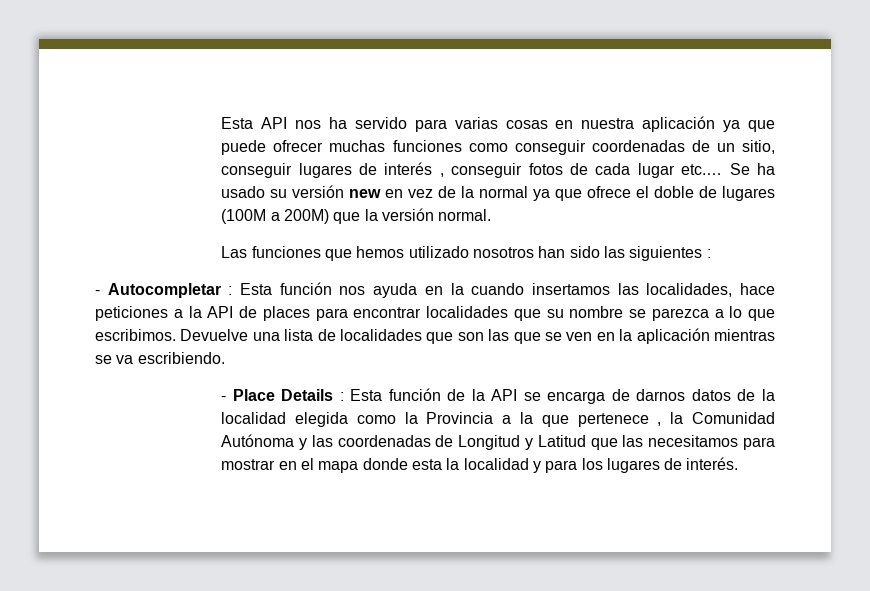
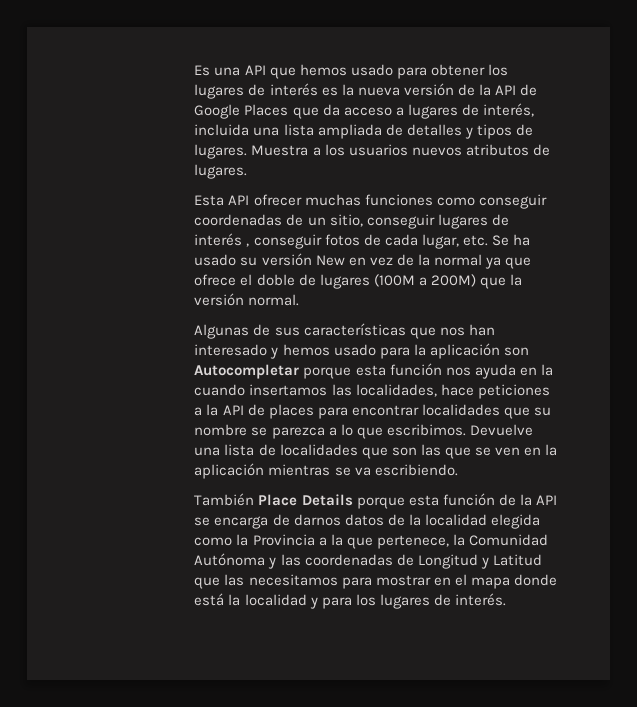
- Esta API nos ha servido para varias cosas en nuestra aplicación ya que puede ofrecer muchas funciones como conseguir coordenadas de un sitio, conseguir lugares de interés , conseguir fotos de cada lugar etc.… Se ha usado su versión new en vez de la normal ya que ofrece el doble de lugares (100M a 200M) que la versión normal.
+ Es una API que hemos usado para obtener los lugares de interés es la nueva versión de la API de Google Places que da acceso a lugares de interés, incluida una lista ampliada de detalles y tipos de lugares. Muestra a los usuarios nuevos atributos de lugares.
+ Esta API ofrecer muchas funciones como conseguir coordenadas de un sitio, conseguir lugares de interés , conseguir fotos de cada lugar, etc. Se ha usado su versión New en vez de la normal ya que ofrece el doble de lugares (100M a 200M) que la versión normal.
- Las funciones que hemos utilizado nosotros han sido las siguientes :
- - Autocompletar : Esta función nos ayuda en la cuando insertamos las localidades, hace peticiones a la API de places para encontrar localidades que su nombre se parezca a lo que escribimos.
+ Algunas de sus características que nos han interesado y hemos usado para la aplicación son Autocompletar porque esta función nos ayuda en la cuando insertamos las localidades, hace peticiones a la API de places para encontrar localidades que su nombre se parezca a lo que escribimos.
- - Place Details : Esta función de la API se encarga de darnos datos de la localidad elegida como la Provincia a la que pertenece , la Comunidad Autónoma y las coordenadas de Longitud y Latitud que las necesitamos para mostrar en el mapa donde esta la localidad y para los lugares de interés.
+ También Place Details porque esta función de la API se encarga de darnos datos de la localidad elegida como la Provincia a la que pertenece, la Comunidad Autónoma y las coordenadas de Longitud y Latitud que las necesitamos para mostrar en el mapa donde está la localidad y para los lugares de interés.

